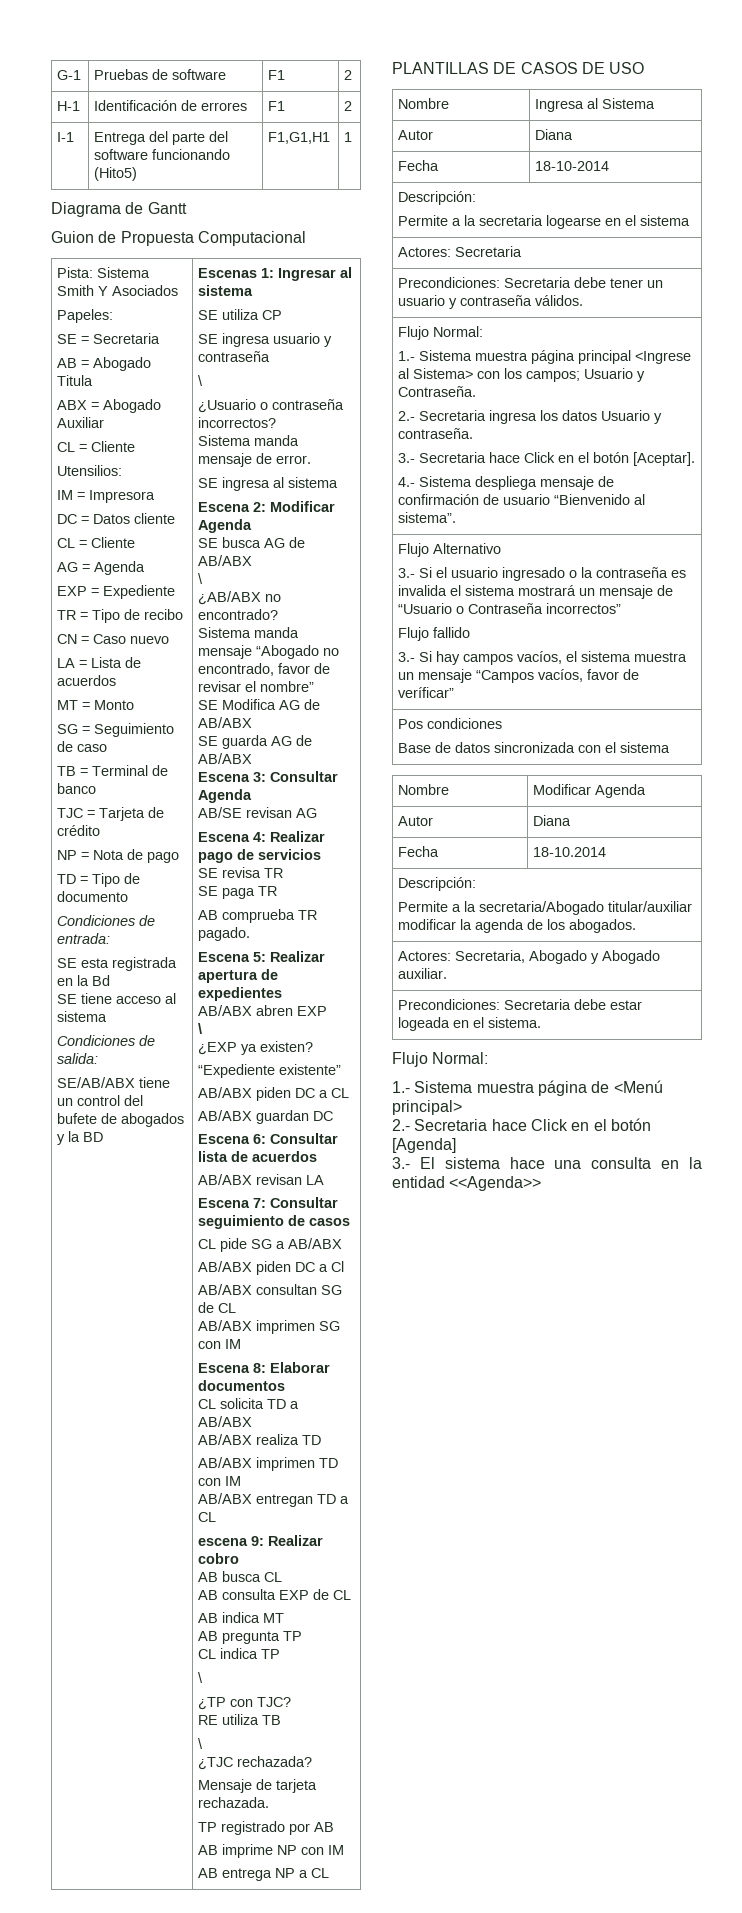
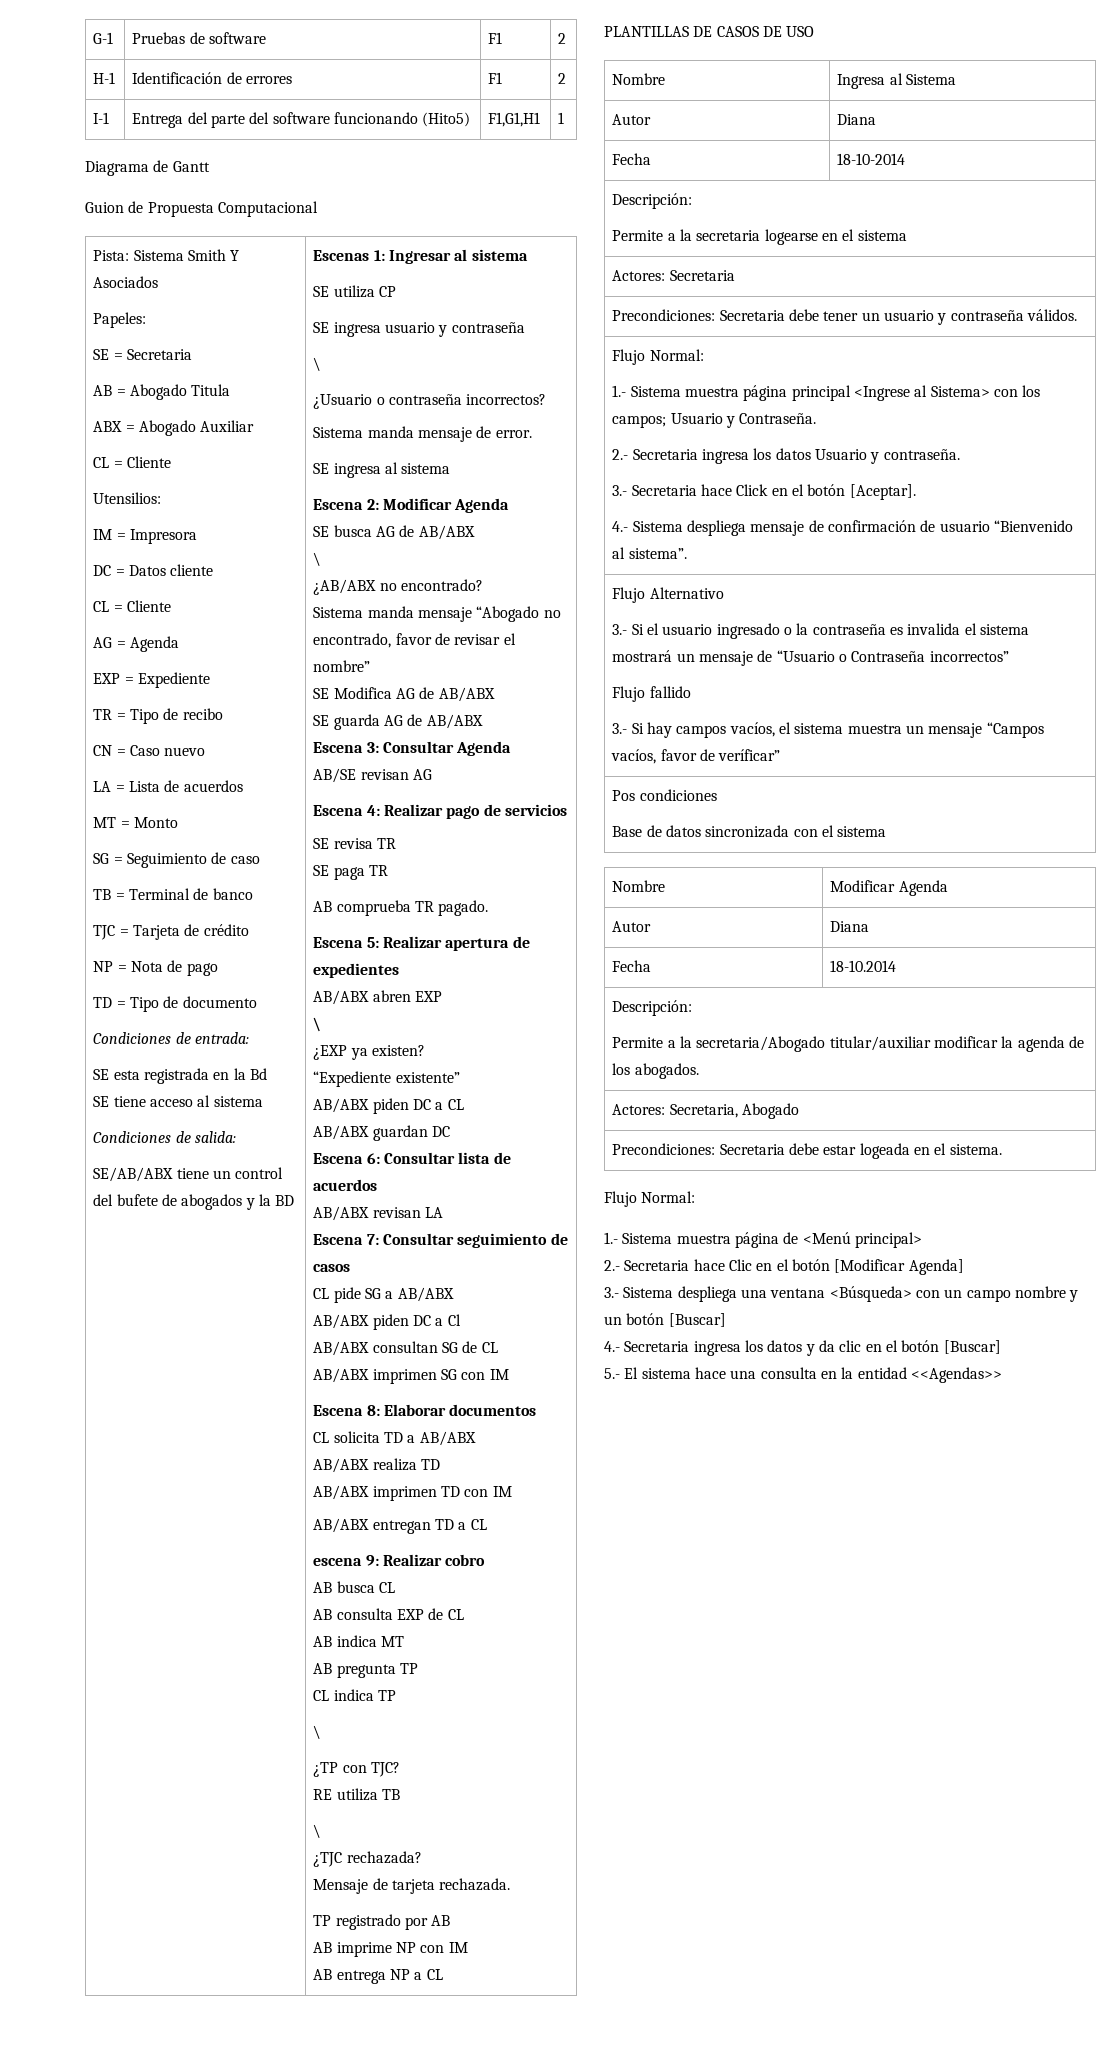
- Actores: Secretaria, Abogado y Abogado auxiliar.
+ Actores: Secretaria, Abogado
- 2.- Secretaria hace Click en el botón [Agenda]
- 3.- El sistema hace una consulta en la entidad <<Agenda>>
+ 2.- Secretaria hace Clic en el botón [Modificar Agenda]
+ 3.- Sistema despliega una ventana <Búsqueda> con un campo nombre y un botón [Buscar]
+ 4.- Secretaria ingresa los datos y da clic en el botón [Buscar]
+ 5.- El sistema hace una consulta en la entidad <<Agendas>>

